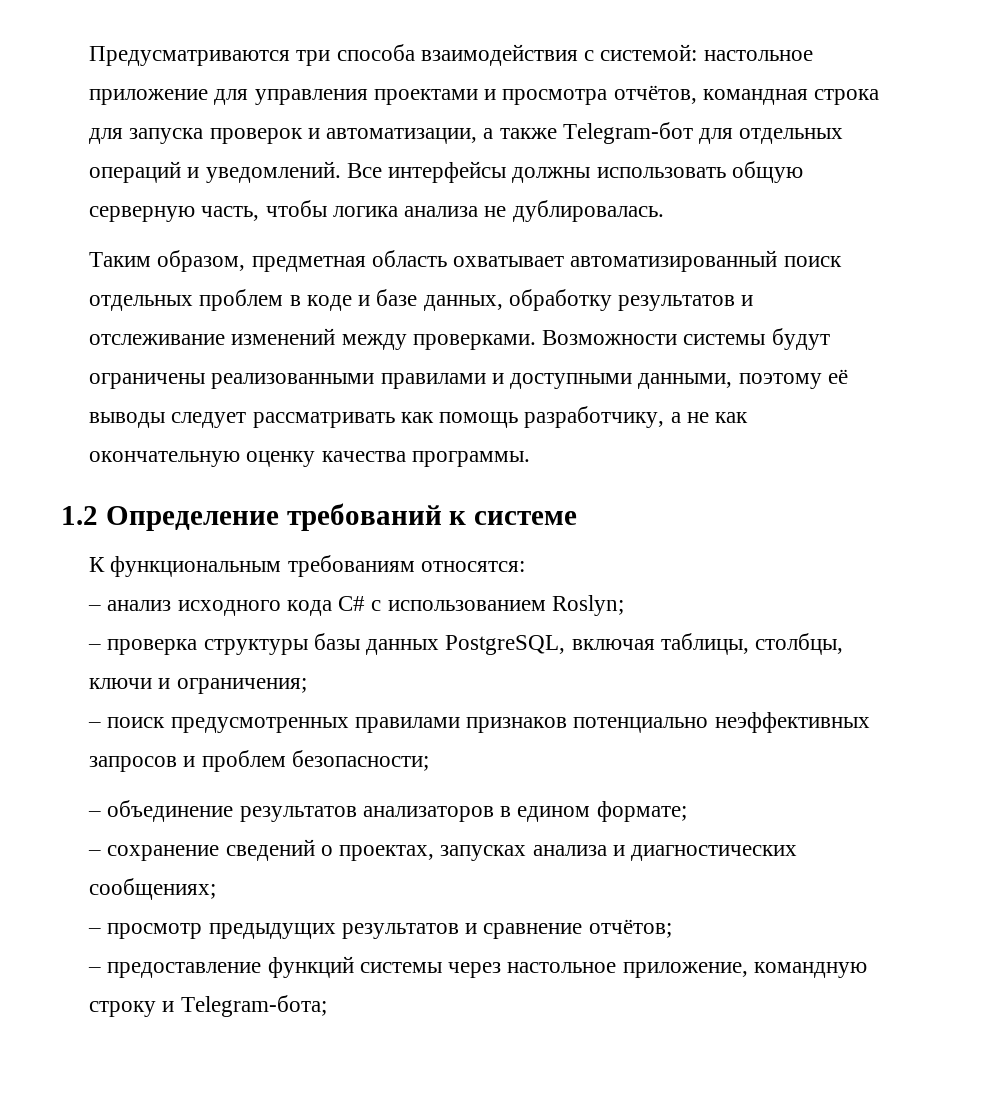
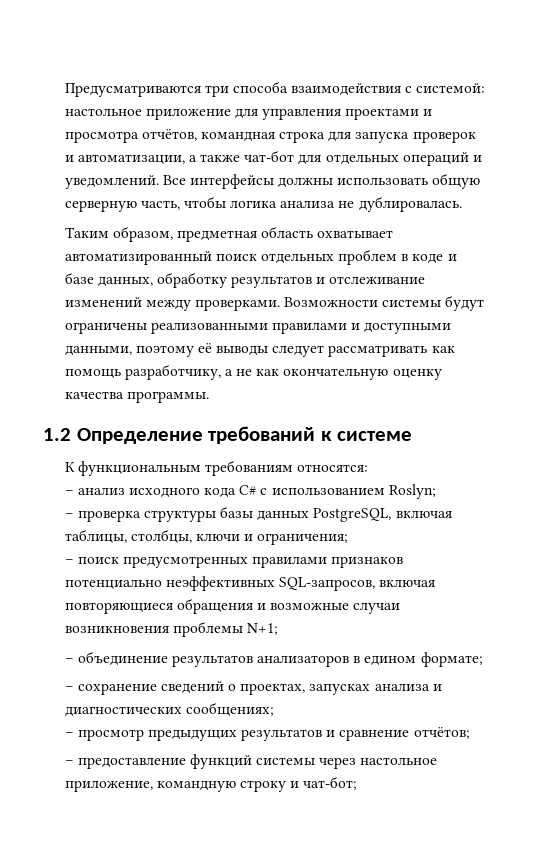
- Предусматриваются три способа взаимодействия с системой: настольное приложение для управления проектами и просмотра отчётов, командная строка для запуска проверок и автоматизации, а также Telegram-бот для отдельных операций и уведомлений.
+ Предусматриваются три способа взаимодействия с системой: настольное приложение для управления проектами и просмотра отчётов, командная строка для запуска проверок и автоматизации, а также чат-бот для отдельных операций и уведомлений.
- – поиск предусмотренных правилами признаков потенциально неэффективных запросов и проблем безопасности;
+ – поиск предусмотренных правилами признаков потенциально неэффективных SQL-запросов, включая повторяющиеся обращения и возможные случаи возникновения проблемы N+1;
- – предоставление функций системы через настольное приложение, командную строку и Telegram-бота;
+ – предоставление функций системы через настольное приложение, командную строку и чат-бот;

